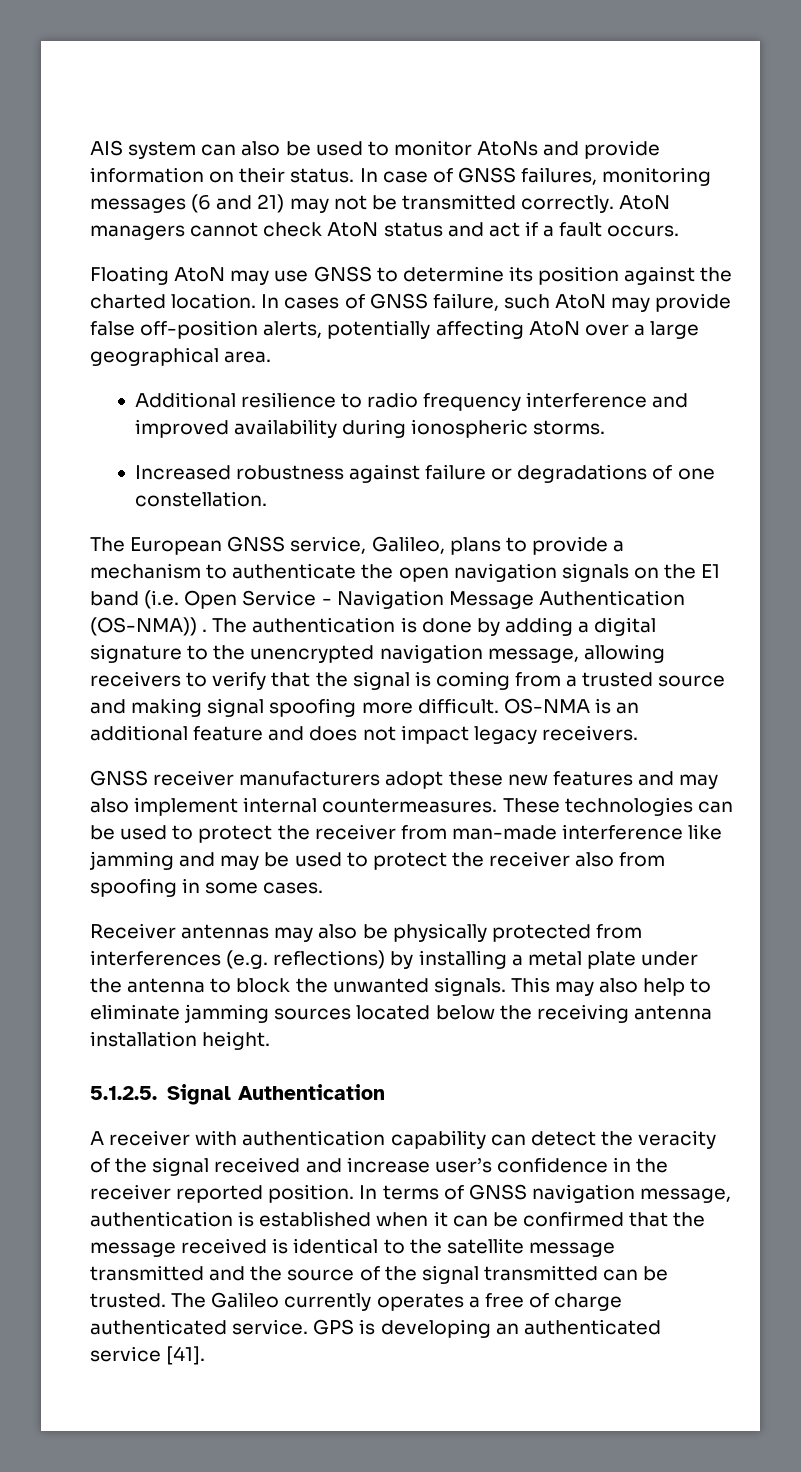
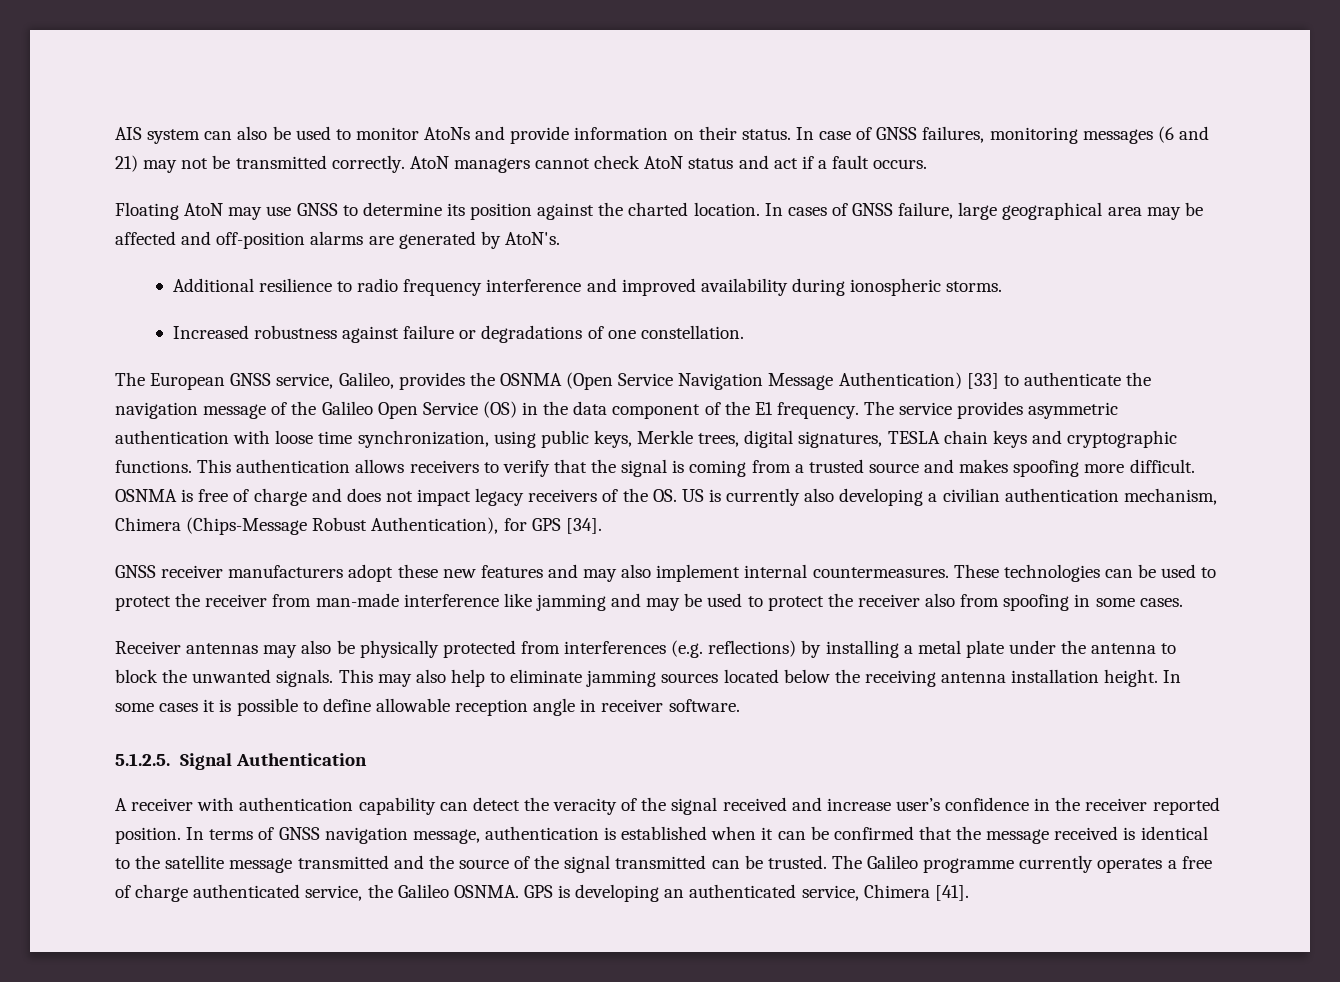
- In cases of GNSS failure, such AtoN may provide false off-position alerts, potentially affecting AtoN over a large geographical area.
+ In cases of GNSS failure, large geographical area may be affected and off-position alarms are generated by AtoN's.
- The European GNSS service, Galileo, plans to provide a mechanism to authenticate the open navigation signals on the E1 band (i.e. Open Service - Navigation Message Authentication (OS-NMA)) . The authentication is done by adding a digital signature to the unencrypted navigation message, allowing receivers to verify that the signal is coming from a trusted source and making signal spoofing more difficult.
+ The European GNSS service, Galileo, provides the OSNMA (Open Service Navigation Message Authentication) [33] to authenticate the navigation message of the Galileo Open Service (OS) in the data component of the E1 frequency. The service provides asymmetric authentication with loose time synchronization, using public keys, Merkle trees, digital signatures, TESLA chain keys and cryptographic functions. This authentication allows receivers to verify that the signal is coming from a trusted source and makes spoofing more difficult.
- OS-NMA is an additional feature and does not impact legacy receivers.
+ OSNMA is free of charge and does not impact legacy receivers of the OS. US is currently also developing a civilian authentication mechanism, Chimera (Chips-Message Robust Authentication), for GPS [34].
+ In some cases it is possible to define allowable reception angle in receiver software.
- The Galileo currently operates a free of charge authenticated service.
+ The Galileo programme currently operates a free of charge authenticated service, the Galileo OSNMA.
- GPS is developing an authenticated service [41].
+ GPS is developing an authenticated service, Chimera [41].

